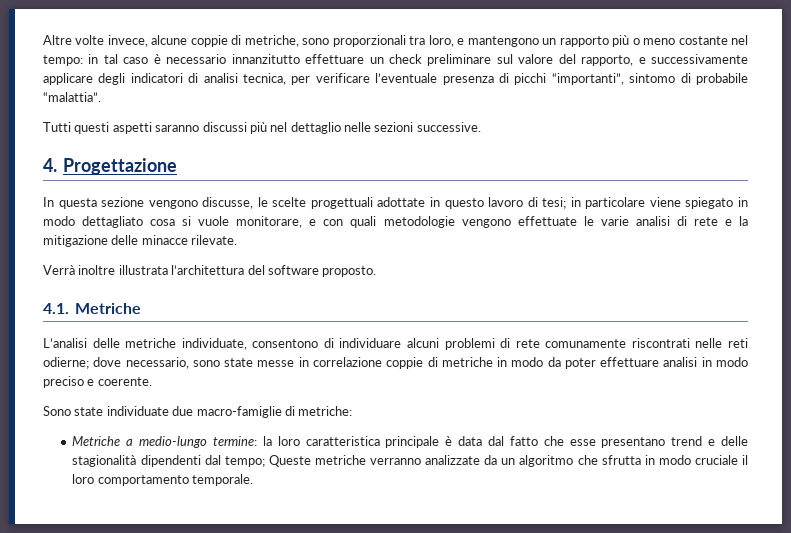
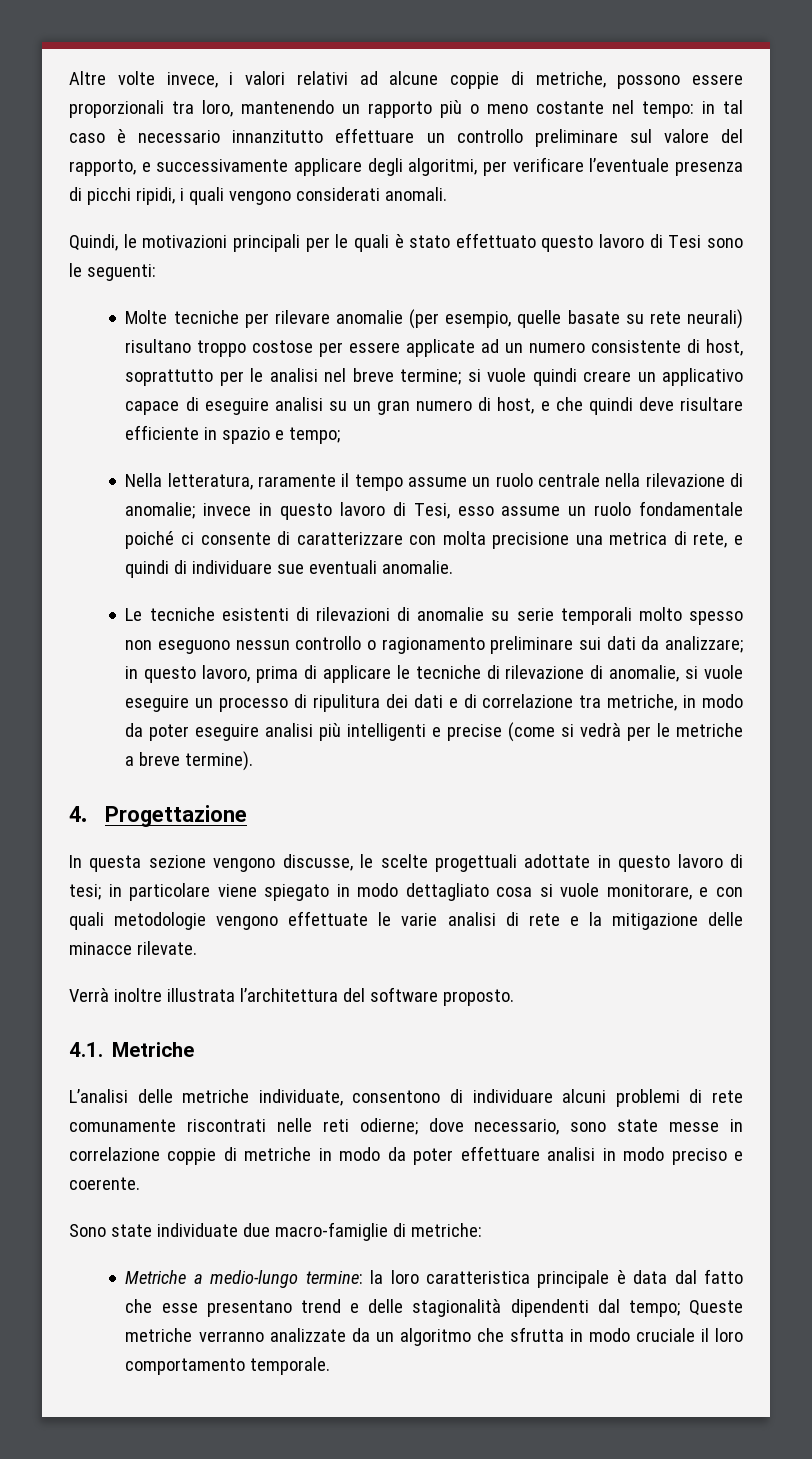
- Altre volte invece, alcune coppie di metriche, sono proporzionali tra loro, e mantengono un rapporto più o meno costante nel tempo: in tal caso è necessario innanzitutto effettuare un check preliminare sul valore del rapporto, e successivamente applicare degli indicatori di analisi tecnica, per verificare l’eventuale presenza di picchi “importanti”, sintomo di probabile “malattia”.
- Tutti questi aspetti saranno discussi più nel dettaglio nelle sezioni successive.
+ Altre volte invece, i valori relativi ad alcune coppie di metriche, possono essere proporzionali tra loro, mantenendo un rapporto più o meno costante nel tempo: in tal caso è necessario innanzitutto effettuare un controllo preliminare sul valore del rapporto, e successivamente applicare degli algoritmi, per verificare l’eventuale presenza di picchi ripidi, i quali vengono considerati anomali.
+ Quindi, le motivazioni principali per le quali è stato effettuato questo lavoro di Tesi sono le seguenti:
+ Molte tecniche per rilevare anomalie (per esempio, quelle basate su rete neurali) risultano troppo costose per essere applicate ad un numero consistente di host, soprattutto per le analisi nel breve termine; si vuole quindi creare un applicativo capace di eseguire analisi su un gran numero di host, e che quindi deve risultare efficiente in spazio e tempo;
+ Nella letteratura, raramente il tempo assume un ruolo centrale nella rilevazione di anomalie; invece in questo lavoro di Tesi, esso assume un ruolo fondamentale poiché ci consente di caratterizzare con molta precisione una metrica di rete, e quindi di individuare sue eventuali anomalie.
+ Le tecniche esistenti di rilevazioni di anomalie su serie temporali molto spesso non eseguono nessun controllo o ragionamento preliminare sui dati da analizzare; in questo lavoro, prima di applicare le tecniche di rilevazione di anomalie, si vuole eseguire un processo di ripulitura dei dati e di correlazione tra metriche, in modo da poter eseguire analisi più intelligenti e precise (come si vedrà per le metriche a breve termine).

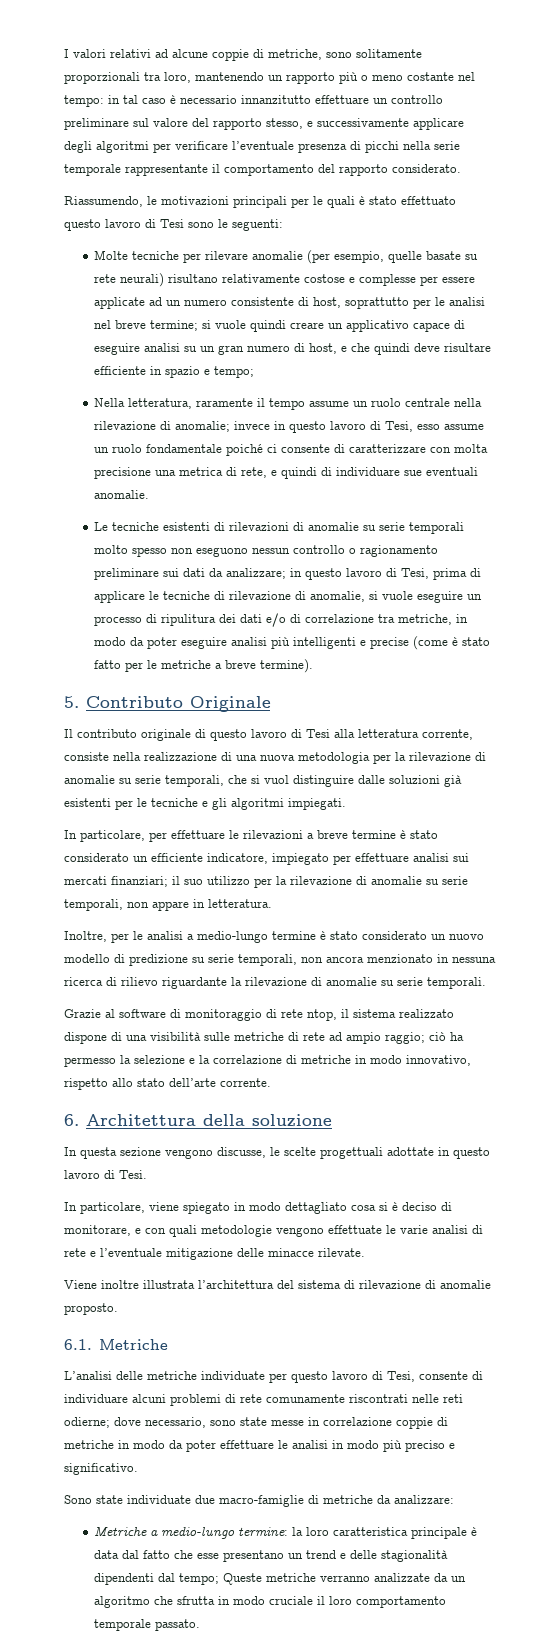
- Altre volte invece, i valori relativi ad alcune coppie di metriche, possono essere proporzionali tra loro, mantenendo un rapporto più o meno costante nel tempo: in tal caso è necessario innanzitutto effettuare un controllo preliminare sul valore del rapporto, e successivamente applicare degli algoritmi, per verificare l’eventuale presenza di picchi ripidi, i quali vengono considerati anomali.
- Quindi, le motivazioni principali per le quali è stato effettuato questo lavoro di Tesi sono le seguenti:
+ I valori relativi ad alcune coppie di metriche, sono solitamente proporzionali tra loro, mantenendo un rapporto più o meno costante nel tempo: in tal caso è necessario innanzitutto effettuare un controllo preliminare sul valore del rapporto stesso, e successivamente applicare degli algoritmi per verificare l’eventuale presenza di picchi nella serie temporale rappresentante il comportamento del rapporto considerato.
+ Riassumendo, le motivazioni principali per le quali è stato effettuato questo lavoro di Tesi sono le seguenti:
- Molte tecniche per rilevare anomalie (per esempio, quelle basate su rete neurali) risultano troppo costose per essere applicate ad un numero consistente di host, soprattutto per le analisi nel breve termine; si vuole quindi creare un applicativo capace di eseguire analisi su un gran numero di host, e che quindi deve risultare efficiente in spazio e tempo;
+ Molte tecniche per rilevare anomalie (per esempio, quelle basate su rete neurali) risultano relativamente costose e complesse per essere applicate ad un numero consistente di host, soprattutto per le analisi nel breve termine; si vuole quindi creare un applicativo capace di eseguire analisi su un gran numero di host, e che quindi deve risultare efficiente in spazio e tempo;
- in questo lavoro, prima di applicare le tecniche di rilevazione di anomalie, si vuole eseguire un processo di ripulitura dei dati e di correlazione tra metriche, in modo da poter eseguire analisi più intelligenti e precise (come si vedrà per le metriche a breve termine).
+ in questo lavoro di Tesi, prima di applicare le tecniche di rilevazione di anomalie, si vuole eseguire un processo di ripulitura dei dati e/o di correlazione tra metriche, in modo da poter eseguire analisi più intelligenti e precise (come è stato fatto per le metriche a breve termine).
- 4. Progettazione
+ 5. Contributo Originale
+ Il contributo originale di questo lavoro di Tesi alla letteratura corrente, consiste nella realizzazione di una nuova metodologia per la rilevazione di anomalie su serie temporali, che si vuol distinguire dalle soluzioni già esistenti per le tecniche e gli algoritmi impiegati.
+ In particolare, per effettuare le rilevazioni a breve termine è stato considerato un efficiente indicatore, impiegato per effettuare analisi sui mercati finanziari; il suo utilizzo per la rilevazione di anomalie su serie temporali, non appare in letteratura.
+ Inoltre, per le analisi a medio-lungo termine è stato considerato un nuovo modello di predizione su serie temporali, non ancora menzionato in nessuna ricerca di rilievo riguardante la rilevazione di anomalie su serie temporali.
+ Grazie al software di monitoraggio di rete ntop, il sistema realizzato dispone di una visibilità sulle metriche di rete ad ampio raggio; ciò ha permesso la selezione e la correlazione di metriche in modo innovativo, rispetto allo stato dell’arte corrente.
+ 6. Architettura della soluzione
- In questa sezione vengono discusse, le scelte progettuali adottate in questo lavoro di tesi; in particolare viene spiegato in modo dettagliato cosa si vuole monitorare, e con quali metodologie vengono effettuate le varie analisi di rete e la mitigazione delle minacce rilevate.
+ In questa sezione vengono discusse, le scelte progettuali adottate in questo lavoro di Tesi.
+ In particolare, viene spiegato in modo dettagliato cosa si è deciso di monitorare, e con quali metodologie vengono effettuate le varie analisi di rete e l’eventuale mitigazione delle minacce rilevate.
- Verrà inoltre illustrata l’architettura del software proposto.
+ Viene inoltre illustrata l’architettura del sistema di rilevazione di anomalie proposto.
- 4.1. Metriche
+ 6.1. Metriche
- L’analisi delle metriche individuate, consentono di individuare alcuni problemi di rete comunamente riscontrati nelle reti odierne; dove necessario, sono state messe in correlazione coppie di metriche in modo da poter effettuare analisi in modo preciso e coerente.
+ L’analisi delle metriche individuate per questo lavoro di Tesi, consente di individuare alcuni problemi di rete comunamente riscontrati nelle reti odierne; dove necessario, sono state messe in correlazione coppie di metriche in modo da poter effettuare le analisi in modo più preciso e significativo.
- Sono state individuate due macro-famiglie di metriche:
+ Sono state individuate due macro-famiglie di metriche da analizzare:
- Metriche a medio-lungo termine: la loro caratteristica principale è data dal fatto che esse presentano trend e delle stagionalità dipendenti dal tempo; Queste metriche verranno analizzate da un algoritmo che sfrutta in modo cruciale il loro comportamento temporale.
+ Metriche a medio-lungo termine: la loro caratteristica principale è data dal fatto che esse presentano un trend e delle stagionalità dipendenti dal tempo; Queste metriche verranno analizzate da un algoritmo che sfrutta in modo cruciale il loro comportamento temporale passato.

